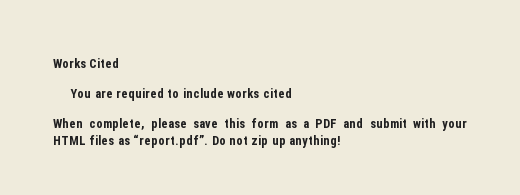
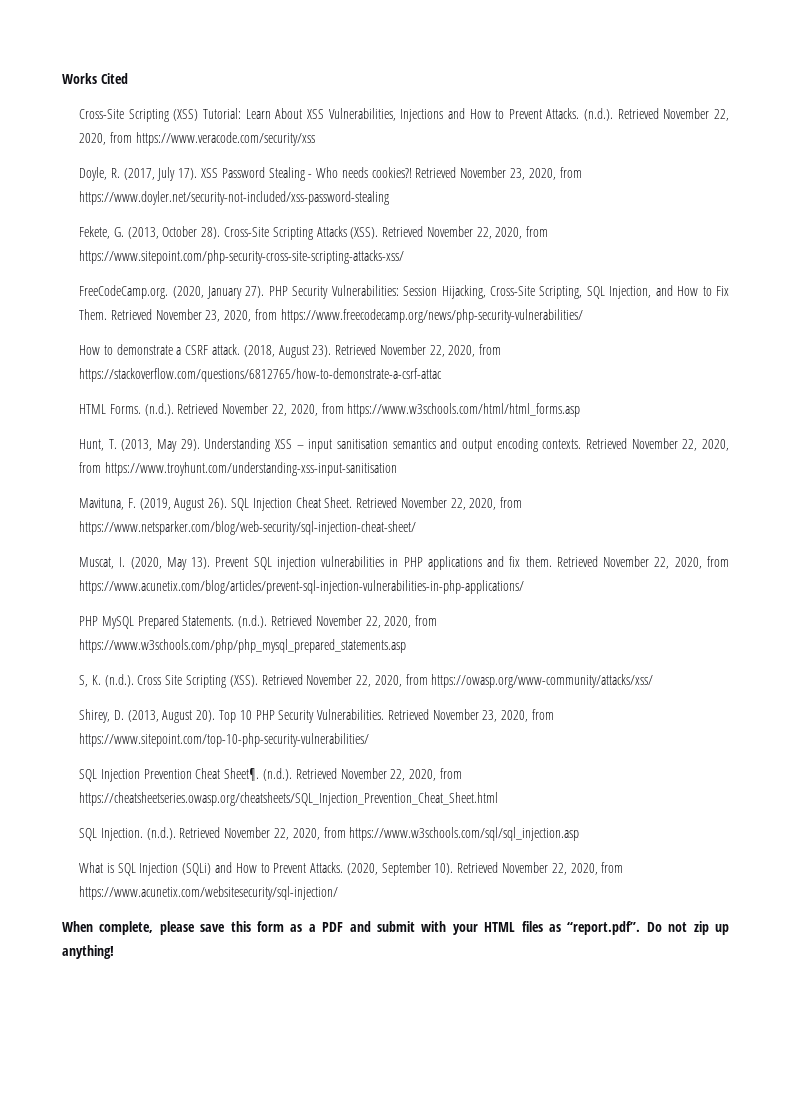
- You are required to include works cited
+ Cross-Site Scripting (XSS) Tutorial: Learn About XSS Vulnerabilities, Injections and How to Prevent Attacks. (n.d.). Retrieved November 22, 2020, from https://www.veracode.com/security/xss
+ Doyle, R. (2017, July 17). XSS Password Stealing - Who needs cookies?! Retrieved November 23, 2020, from https://www.doyler.net/security-not-included/xss-password-stealing
+ Fekete, G. (2013, October 28). Cross-Site Scripting Attacks (XSS). Retrieved November 22, 2020, from https://www.sitepoint.com/php-security-cross-site-scripting-attacks-xss/
+ FreeCodeCamp.org. (2020, January 27). PHP Security Vulnerabilities: Session Hijacking, Cross-Site Scripting, SQL Injection, and How to Fix Them. Retrieved November 23, 2020, from https://www.freecodecamp.org/news/php-security-vulnerabilities/
+ How to demonstrate a CSRF attack. (2018, August 23). Retrieved November 22, 2020, from https://stackoverflow.com/questions/6812765/how-to-demonstrate-a-csrf-attac
+ HTML Forms. (n.d.). Retrieved November 22, 2020, from https://www.w3schools.com/html/html_forms.asp
+ Hunt, T. (2013, May 29). Understanding XSS – input sanitisation semantics and output encoding contexts. Retrieved November 22, 2020, from https://www.troyhunt.com/understanding-xss-input-sanitisation
+ Mavituna, F. (2019, August 26). SQL Injection Cheat Sheet. Retrieved November 22, 2020, from https://www.netsparker.com/blog/web-security/sql-injection-cheat-sheet/
+ Muscat, I. (2020, May 13). Prevent SQL injection vulnerabilities in PHP applications and fix them. Retrieved November 22, 2020, from https://www.acunetix.com/blog/articles/prevent-sql-injection-vulnerabilities-in-php-applications/
+ PHP MySQL Prepared Statements. (n.d.). Retrieved November 22, 2020, from https://www.w3schools.com/php/php_mysql_prepared_statements.asp
+ S, K. (n.d.). Cross Site Scripting (XSS). Retrieved November 22, 2020, from https://owasp.org/www-community/attacks/xss/
+ Shirey, D. (2013, August 20). Top 10 PHP Security Vulnerabilities. Retrieved November 23, 2020, from https://www.sitepoint.com/top-10-php-security-vulnerabilities/
+ SQL Injection Prevention Cheat Sheet¶. (n.d.). Retrieved November 22, 2020, from https://cheatsheetseries.owasp.org/cheatsheets/SQL_Injection_Prevention_Cheat_Sheet.html
+ SQL Injection. (n.d.). Retrieved November 22, 2020, from https://www.w3schools.com/sql/sql_injection.asp
+ What is SQL Injection (SQLi) and How to Prevent Attacks. (2020, September 10). Retrieved November 22, 2020, from https://www.acunetix.com/websitesecurity/sql-injection/

